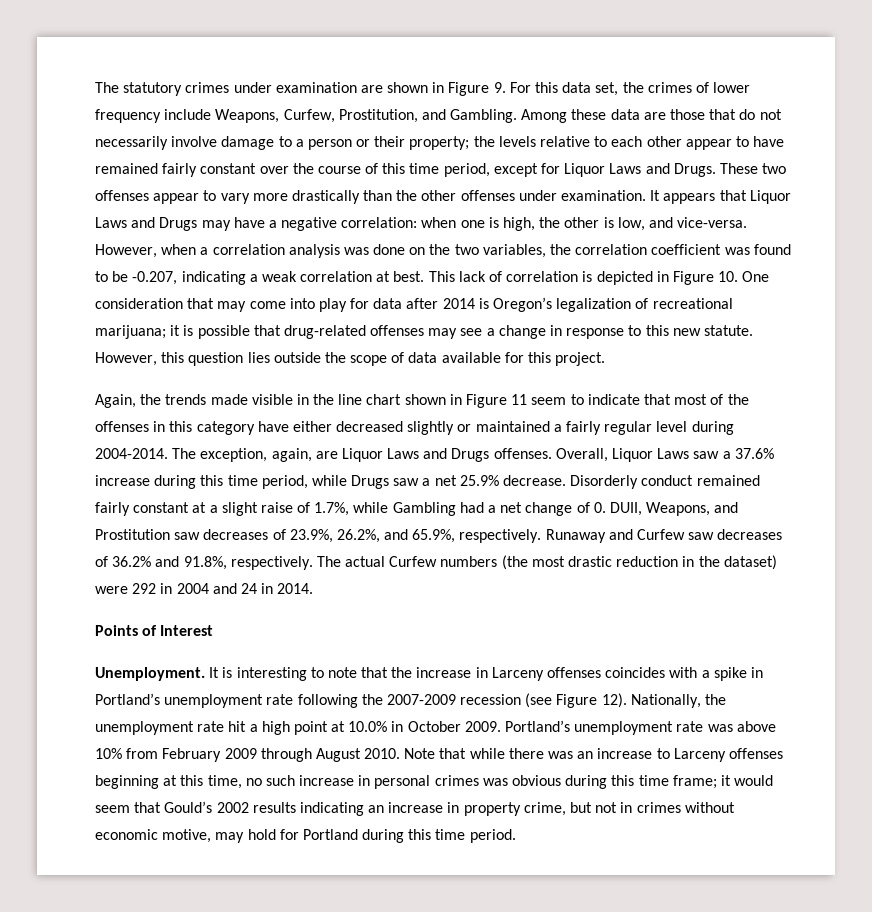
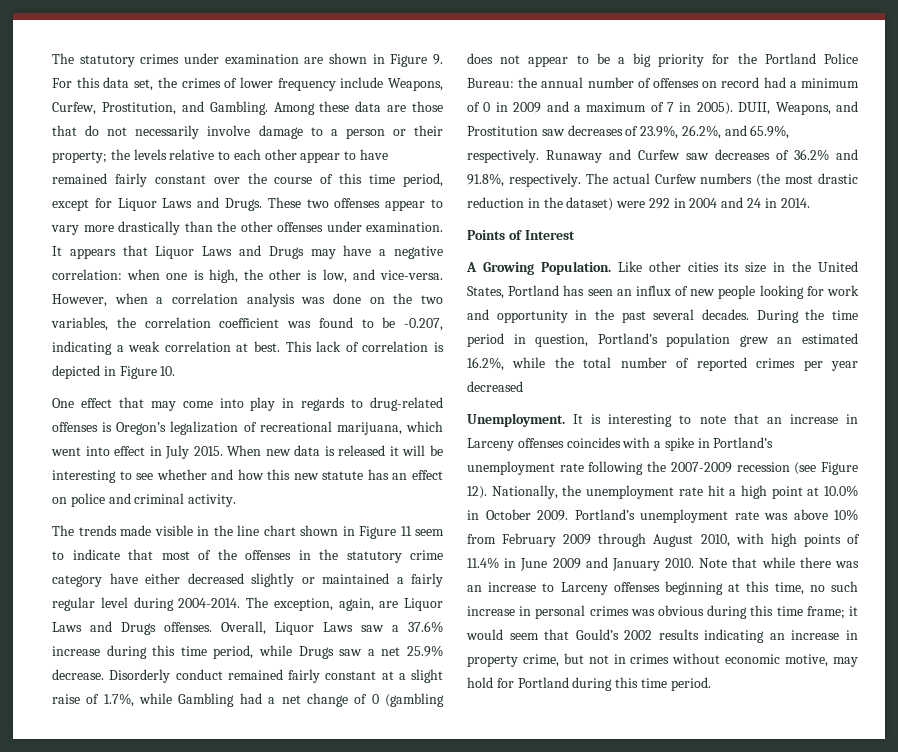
- This lack of correlation is depicted in Figure 10. One consideration that may come into play for data after 2014 is Oregon’s legalization of recreational marijuana; it is possible that drug-related offenses may see a change in response to this new statute. However, this question lies outside the scope of data available for this project.
- Again, the trends made visible in the line chart shown in Figure 11 seem to indicate that most of the offenses in this category have either decreased slightly or maintained a fairly regular level during 2004-2014.
+ This lack of correlation is depicted in Figure 10.
+ One effect that may come into play in regards to drug-related offenses is Oregon’s legalization of recreational marijuana, which went into effect in July 2015. When new data is released it will be interesting to see whether and how this new statute has an effect on police and criminal activity.
+ The trends made visible in the line chart shown in Figure 11 seem to indicate that most of the offenses in the statutory crime category have either decreased slightly or maintained a fairly regular level during 2004-2014.
- Disorderly conduct remained fairly constant at a slight raise of 1.7%, while Gambling had a net change of 0. DUII, Weapons, and Prostitution saw decreases of 23.9%, 26.2%, and 65.9%, respectively.
+ Disorderly conduct remained fairly constant at a slight raise of 1.7%, while Gambling had a net change of 0 (gambling does not appear to be a big priority for the Portland Police Bureau: the annual number of offenses on record had a minimum of 0 in 2009 and a maximum of 7 in 2005). DUII, Weapons, and Prostitution saw decreases of 23.9%, 26.2%, and 65.9%, respectively.
+ A Growing Population. Like other cities its size in the United States, Portland has seen an influx of new people looking for work and opportunity in the past several decades. During the time period in question, Portland’s population grew an estimated 16.2%, while the total number of reported crimes per year decreased
- It is interesting to note that the increase in Larceny offenses coincides with a spike in Portland’s unemployment rate following the 2007-2009 recession (see Figure 12).
+ It is interesting to note that an increase in Larceny offenses coincides with a spike in Portland’s unemployment rate following the 2007-2009 recession (see Figure 12).
- Portland’s unemployment rate was above 10% from February 2009 through August 2010.
+ Portland’s unemployment rate was above 10% from February 2009 through August 2010, with high points of 11.4% in June 2009 and January 2010.

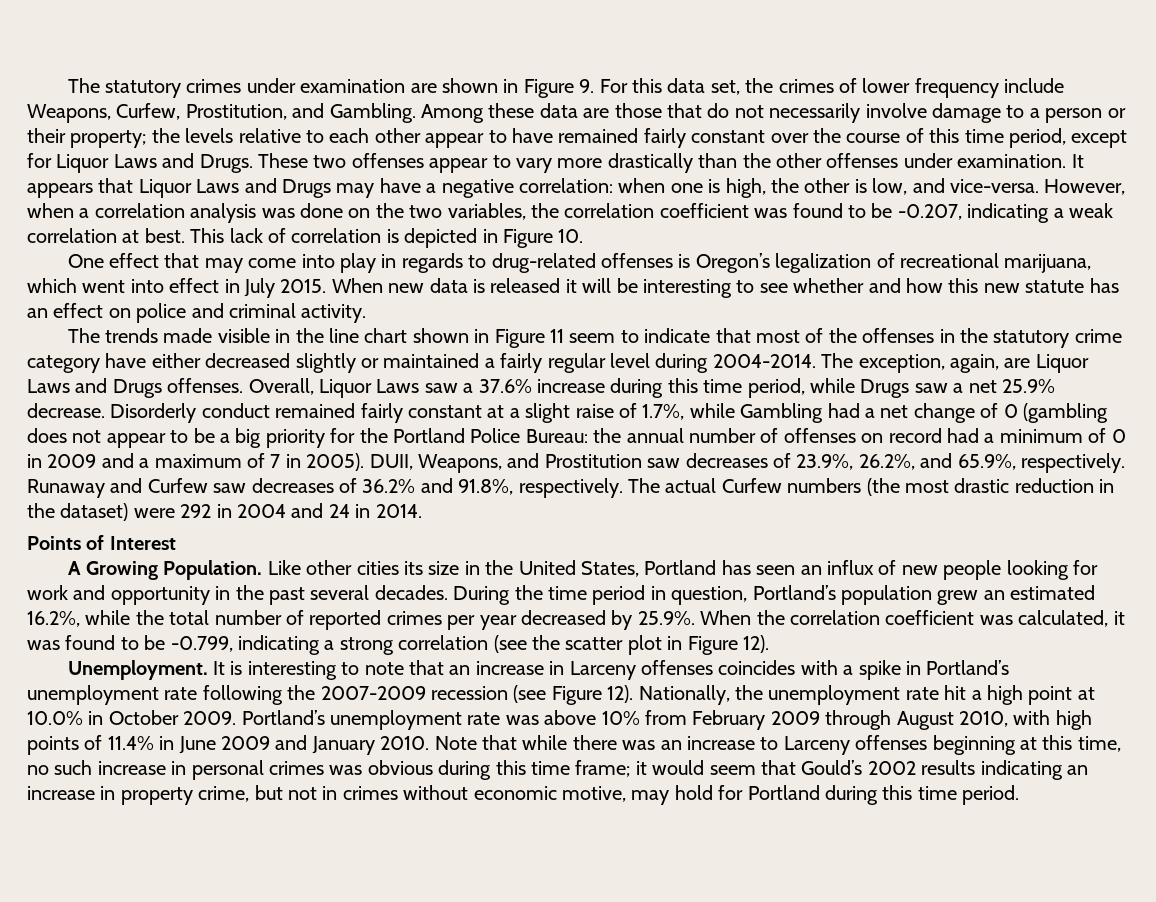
- During the time period in question, Portland’s population grew an estimated 16.2%, while the total number of reported crimes per year decreased
+ During the time period in question, Portland’s population grew an estimated 16.2%, while the total number of reported crimes per year decreased by 25.9%. When the correlation coefficient was calculated, it was found to be -0.799, indicating a strong correlation (see the scatter plot in Figure 12).

